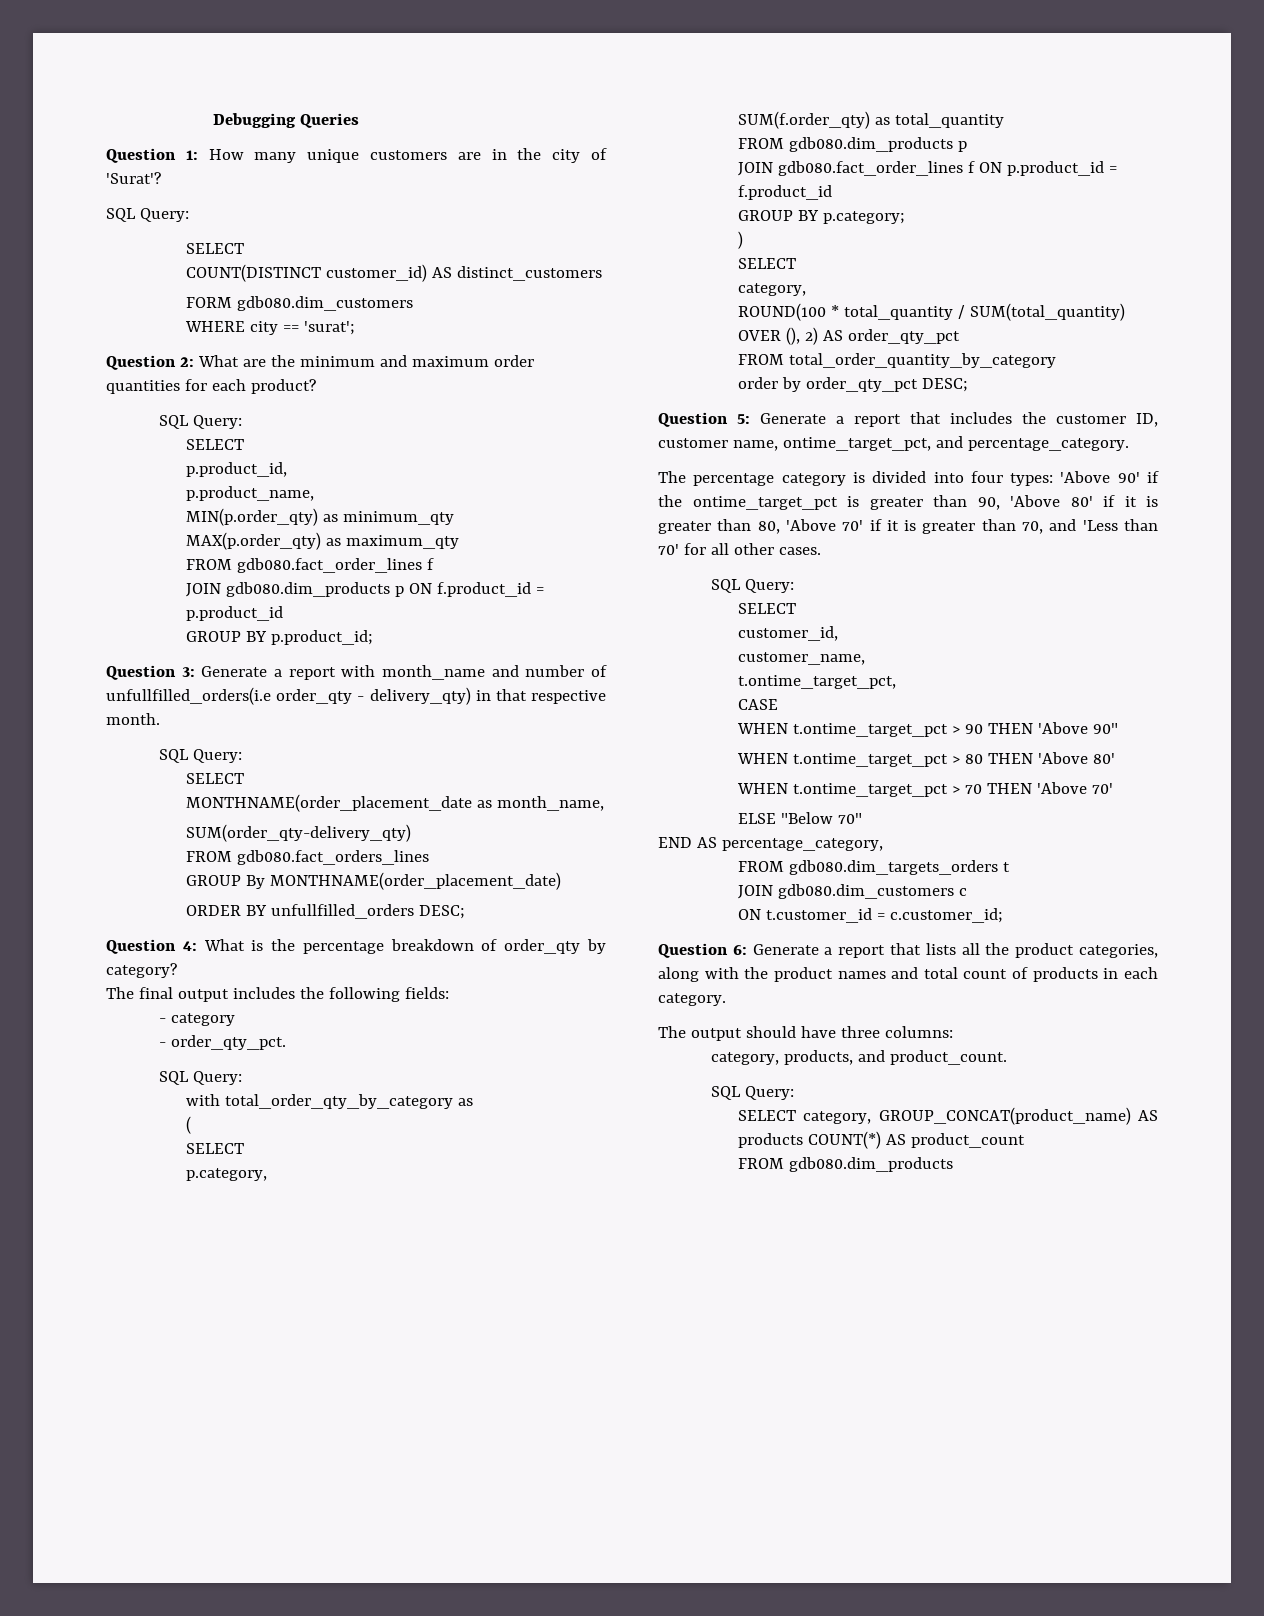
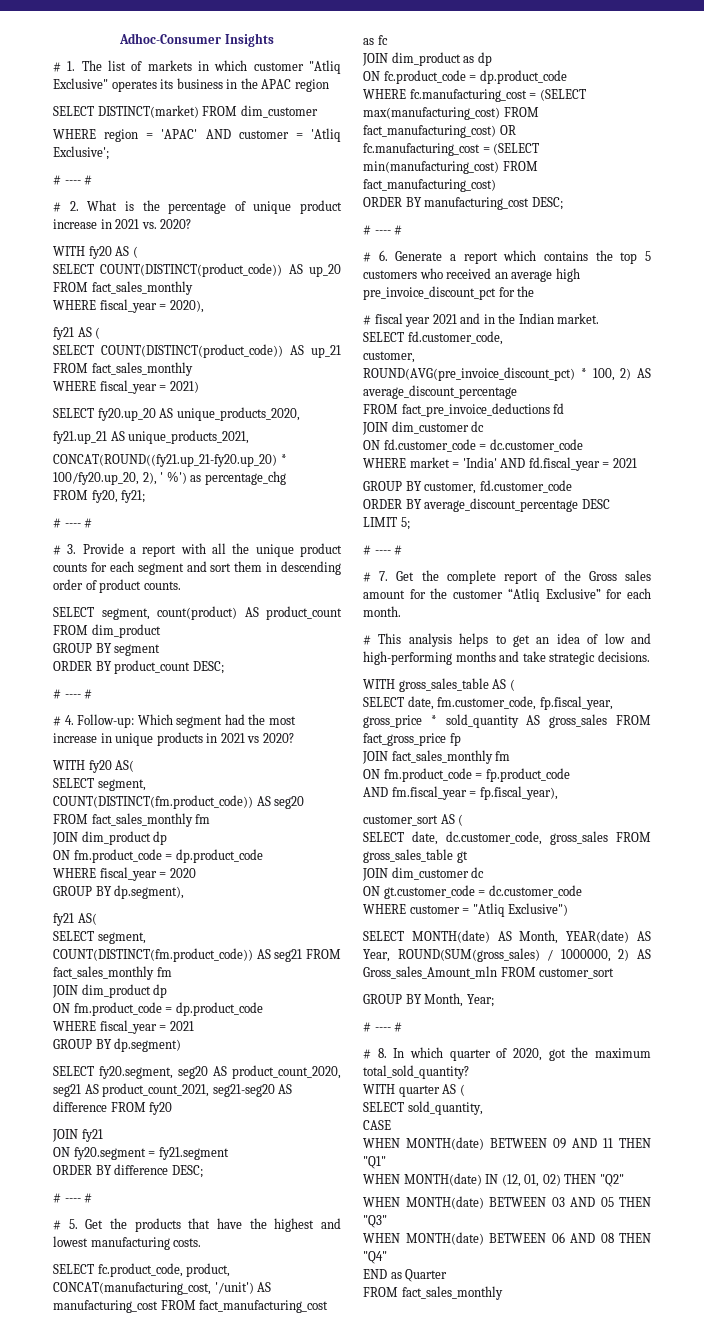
- Debugging Queries
- Question 1: How many unique customers are in the city of 'Surat'?
- SQL Query:
- SELECT
- COUNT(DISTINCT customer_id) AS distinct_customers
- FORM gdb080.dim_customers
- WHERE city == 'surat';
- Question 2: What are the minimum and maximum order quantities for each product?
- SQL Query:
- SELECT
- p.product_id,
- p.product_name,
- MIN(p.order_qty) as minimum_qty
- MAX(p.order_qty) as maximum_qty
- FROM gdb080.fact_order_lines f
- JOIN gdb080.dim_products p ON f.product_id = p.product_id
- GROUP BY p.product_id;
- Question 3: Generate a report with month_name and number of unfullfilled_orders(i.e order_qty - delivery_qty) in that respective month.
- SQL Query:
- SELECT
- MONTHNAME(order_placement_date as month_name,
- SUM(order_qty-delivery_qty)
- FROM gdb080.fact_orders_lines
- GROUP By MONTHNAME(order_placement_date)
- ORDER BY unfullfilled_orders DESC;
- Question 4: What is the percentage breakdown of order_qty by category?
- The final output includes the following fields:
- - category
- - order_qty_pct.
- SQL Query:
- with total_order_qty_by_category as
- (
- SELECT
- p.category,
- SUM(f.order_qty) as total_quantity
- FROM gdb080.dim_products p
- JOIN gdb080.fact_order_lines f ON p.product_id = f.product_id
- GROUP BY p.category;
- )
- SELECT
- category,
- ROUND(100 * total_quantity / SUM(total_quantity) OVER (), 2) AS order_qty_pct
- FROM total_order_quantity_by_category
- order by order_qty_pct DESC;
- Question 5: Generate a report that includes the customer ID, customer name, ontime_target_pct, and percentage_category.
- The percentage category is divided into four types: 'Above 90' if the ontime_target_pct is greater than 90, 'Above 80' if it is greater than 80, 'Above 70' if it is greater than 70, and 'Less than 70' for all other cases.
- SQL Query:
- SELECT
- customer_id,
- customer_name,
- t.ontime_target_pct,
+ Adhoc-Consumer Insights
+ # 1. The list of markets in which customer "Atliq Exclusive" operates its business in the APAC region
+ SELECT DISTINCT(market) FROM dim_customer
+ WHERE region = 'APAC' AND customer = 'Atliq Exclusive';
+ # ---- #
+ # 2. What is the percentage of unique product increase in 2021 vs. 2020?
+ WITH fy20 AS (
+ SELECT COUNT(DISTINCT(product_code)) AS up_20 FROM fact_sales_monthly
+ WHERE fiscal_year = 2020),
+ fy21 AS (
+ SELECT COUNT(DISTINCT(product_code)) AS up_21 FROM fact_sales_monthly
+ WHERE fiscal_year = 2021)
+ SELECT fy20.up_20 AS unique_products_2020,
+ fy21.up_21 AS unique_products_2021,
+ CONCAT(ROUND((fy21.up_21-fy20.up_20) * 100/fy20.up_20, 2), ' %') as percentage_chg
+ FROM fy20, fy21;
+ # ---- #
+ # 3. Provide a report with all the unique product counts for each segment and sort them in descending order of product counts.
+ SELECT segment, count(product) AS product_count FROM dim_product
+ GROUP BY segment
+ ORDER BY product_count DESC;
+ # ---- #
+ # 4. Follow-up: Which segment had the most increase in unique products in 2021 vs 2020?
+ WITH fy20 AS(
+ SELECT segment, COUNT(DISTINCT(fm.product_code)) AS seg20 FROM fact_sales_monthly fm
+ JOIN dim_product dp
+ ON fm.product_code = dp.product_code
+ WHERE fiscal_year = 2020
+ GROUP BY dp.segment),
+ fy21 AS(
+ SELECT segment, COUNT(DISTINCT(fm.product_code)) AS seg21 FROM fact_sales_monthly fm
+ JOIN dim_product dp
+ ON fm.product_code = dp.product_code
+ WHERE fiscal_year = 2021
+ GROUP BY dp.segment)
+ SELECT fy20.segment, seg20 AS product_count_2020, seg21 AS product_count_2021, seg21-seg20 AS difference FROM fy20
+ JOIN fy21
+ ON fy20.segment = fy21.segment
+ ORDER BY difference DESC;
+ # ---- #
+ # 5. Get the products that have the highest and lowest manufacturing costs.
+ SELECT fc.product_code, product, CONCAT(manufacturing_cost, '/unit') AS manufacturing_cost FROM fact_manufacturing_cost as fc
+ JOIN dim_product as dp
+ ON fc.product_code = dp.product_code
+ WHERE fc.manufacturing_cost = (SELECT max(manufacturing_cost) FROM fact_manufacturing_cost) OR
+ fc.manufacturing_cost = (SELECT min(manufacturing_cost) FROM fact_manufacturing_cost)
+ ORDER BY manufacturing_cost DESC;
+ # ---- #
+ # 6. Generate a report which contains the top 5 customers who received an average high pre_invoice_discount_pct for the
+ # fiscal year 2021 and in the Indian market.
+ SELECT fd.customer_code,
+ customer,
+ ROUND(AVG(pre_invoice_discount_pct) * 100, 2) AS average_discount_percentage
+ FROM fact_pre_invoice_deductions fd
+ JOIN dim_customer dc
+ ON fd.customer_code = dc.customer_code
+ WHERE market = 'India' AND fd.fiscal_year = 2021
+ GROUP BY customer, fd.customer_code
+ ORDER BY average_discount_percentage DESC
+ LIMIT 5;
+ # ---- #
+ # 7. Get the complete report of the Gross sales amount for the customer “Atliq Exclusive” for each month.
+ # This analysis helps to get an idea of low and high-performing months and take strategic decisions.
+ WITH gross_sales_table AS (
+ SELECT date, fm.customer_code, fp.fiscal_year, gross_price * sold_quantity AS gross_sales FROM fact_gross_price fp
+ JOIN fact_sales_monthly fm
+ ON fm.product_code = fp.product_code
+ AND fm.fiscal_year = fp.fiscal_year),
+ customer_sort AS (
+ SELECT date, dc.customer_code, gross_sales FROM gross_sales_table gt
+ JOIN dim_customer dc
+ ON gt.customer_code = dc.customer_code
+ WHERE customer = "Atliq Exclusive")
+ SELECT MONTH(date) AS Month, YEAR(date) AS Year, ROUND(SUM(gross_sales) / 1000000, 2) AS Gross_sales_Amount_mln FROM customer_sort
+ GROUP BY Month, Year;
+ # ---- #
+ # 8. In which quarter of 2020, got the maximum total_sold_quantity?
+ WITH quarter AS (
+ SELECT sold_quantity,
  CASE
- WHEN t.ontime_target_pct > 90 THEN 'Above 90"
- WHEN t.ontime_target_pct > 80 THEN 'Above 80'
- WHEN t.ontime_target_pct > 70 THEN 'Above 70'
- ELSE "Below 70"
+ WHEN MONTH(date) BETWEEN 09 AND 11 THEN "Q1"
+ WHEN MONTH(date) IN (12, 01, 02) THEN "Q2"
+ WHEN MONTH(date) BETWEEN 03 AND 05 THEN "Q3"
+ WHEN MONTH(date) BETWEEN 06 AND 08 THEN "Q4"
- END AS percentage_category,
- FROM gdb080.dim_targets_orders t
- JOIN gdb080.dim_customers c
- ON t.customer_id = c.customer_id;
- Question 6: Generate a report that lists all the product categories, along with the product names and total count of products in each category.
- The output should have three columns:
- category, products, and product_count.
- SQL Query:
- SELECT category, GROUP_CONCAT(product_name) AS products COUNT(*) AS product_count
- FROM gdb080.dim_products
+ END as Quarter
+ FROM fact_sales_monthly

